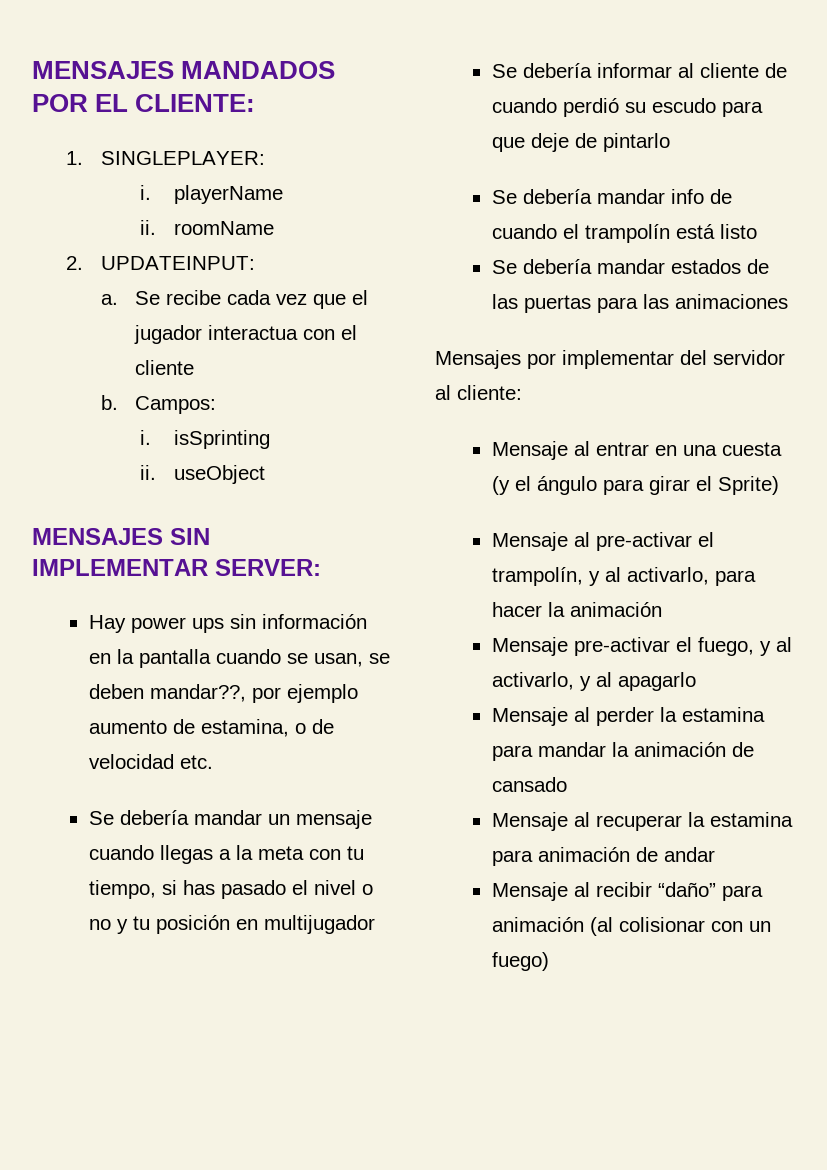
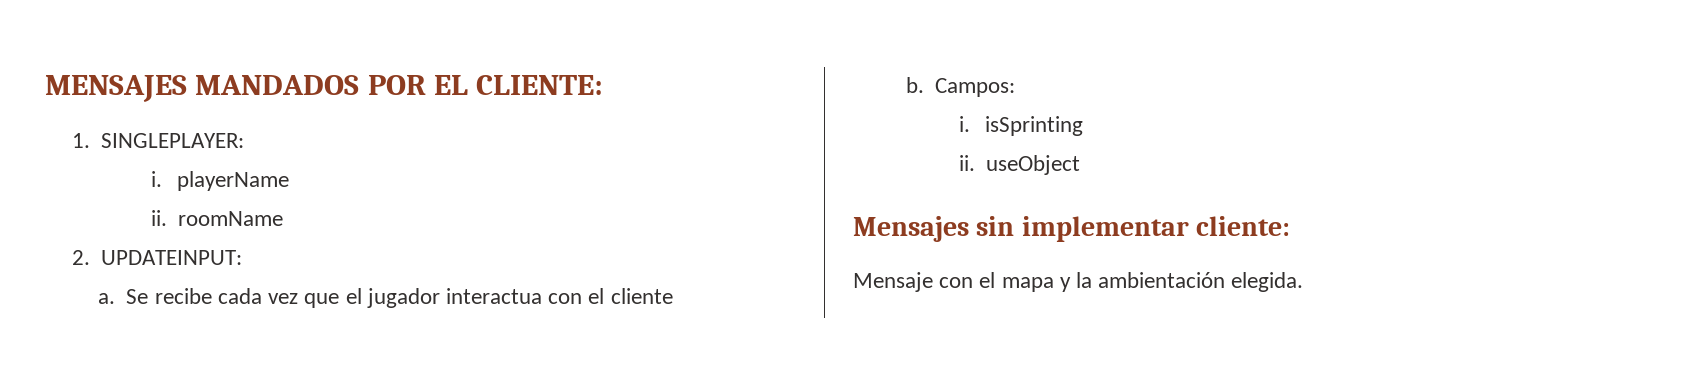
- MENSAJES SIN IMPLEMENTAR SERVER:
- Hay power ups sin información en la pantalla cuando se usan, se deben mandar??, por ejemplo aumento de estamina, o de velocidad etc.
- Se debería mandar un mensaje cuando llegas a la meta con tu tiempo, si has pasado el nivel o no y tu posición en multijugador
- Se debería informar al cliente de cuando perdió su escudo para que deje de pintarlo
- Se debería mandar info de cuando el trampolín está listo
- Se debería mandar estados de las puertas para las animaciones
- Mensajes por implementar del servidor al cliente:
- Mensaje al entrar en una cuesta (y el ángulo para girar el Sprite)
- Mensaje al pre-activar el trampolín, y al activarlo, para hacer la animación
- Mensaje pre-activar el fuego, y al activarlo, y al apagarlo
- Mensaje al perder la estamina para mandar la animación de cansado
- Mensaje al recuperar la estamina para animación de andar
- Mensaje al recibir “daño” para animación (al colisionar con un fuego)
+ Mensajes sin implementar cliente:
+ Mensaje con el mapa y la ambientación elegida.

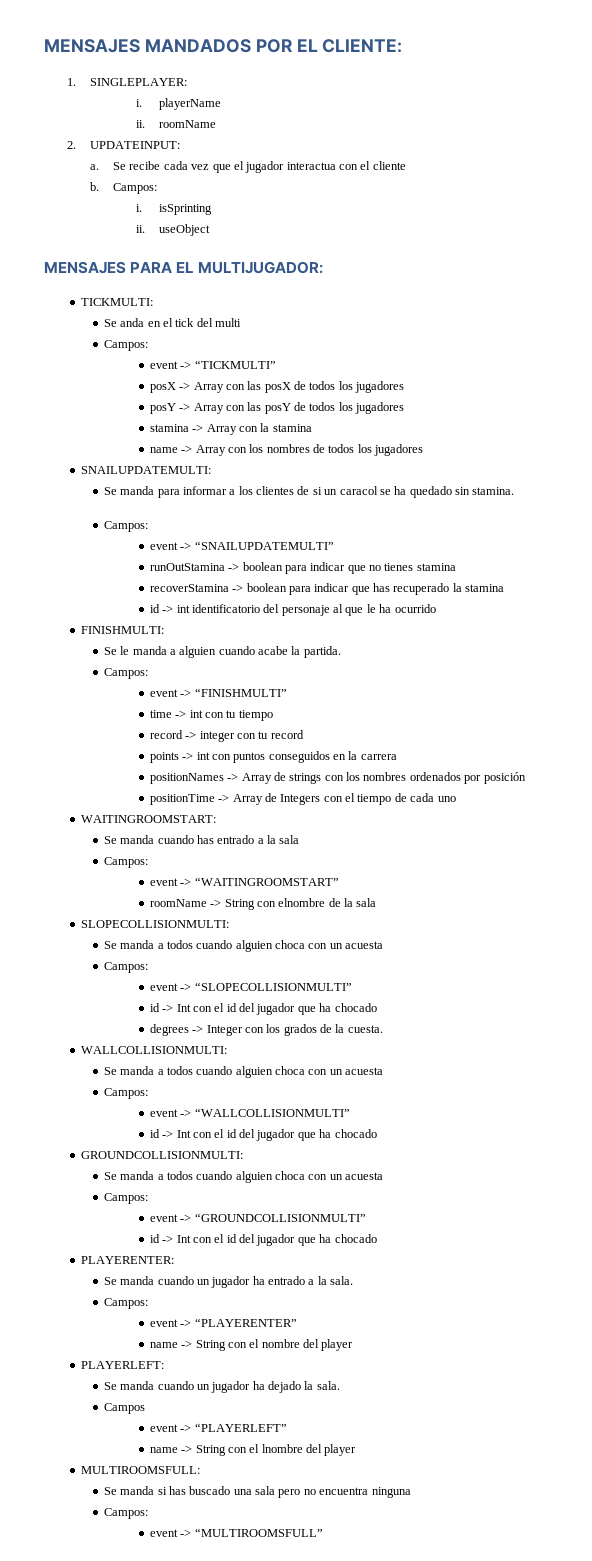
- Mensajes sin implementar cliente:
- Mensaje con el mapa y la ambientación elegida.
+ MENSAJES PARA EL MULTIJUGADOR:
+ TICKMULTI:
+ Se anda en el tick del multi
+ Campos:
+ event -> “TICKMULTI”
+ posX -> Array con las posX de todos los jugadores
+ posY -> Array con las posY de todos los jugadores
+ stamina -> Array con la stamina
+ name -> Array con los nombres de todos los jugadores
+ SNAILUPDATEMULTI:
+ Se manda para informar a los clientes de si un caracol se ha quedado sin stamina.
+ Campos:
+ event -> “SNAILUPDATEMULTI”
+ runOutStamina -> boolean para indicar que no tienes stamina
+ recoverStamina -> boolean para indicar que has recuperado la stamina
+ id -> int identificatorio del personaje al que le ha ocurrido
+ FINISHMULTI:
+ Se le manda a alguien cuando acabe la partida.
+ Campos:
+ event -> “FINISHMULTI”
+ time -> int con tu tiempo
+ record -> integer con tu record
+ points -> int con puntos conseguidos en la carrera
+ positionNames -> Array de strings con los nombres ordenados por posición
+ positionTime -> Array de Integers con el tiempo de cada uno
+ WAITINGROOMSTART:
+ Se manda cuando has entrado a la sala
+ Campos:
+ event -> “WAITINGROOMSTART”
+ roomName -> String con elnombre de la sala
+ SLOPECOLLISIONMULTI:
+ Se manda a todos cuando alguien choca con un acuesta
+ Campos:
+ event -> “SLOPECOLLISIONMULTI”
+ id -> Int con el id del jugador que ha chocado
+ degrees -> Integer con los grados de la cuesta.
+ WALLCOLLISIONMULTI:
+ Se manda a todos cuando alguien choca con un acuesta
+ Campos:
+ event -> “WALLCOLLISIONMULTI”
+ id -> Int con el id del jugador que ha chocado
+ GROUNDCOLLISIONMULTI:
+ Se manda a todos cuando alguien choca con un acuesta
+ Campos:
+ event -> “GROUNDCOLLISIONMULTI”
+ id -> Int con el id del jugador que ha chocado
+ PLAYERENTER:
+ Se manda cuando un jugador ha entrado a la sala.
+ Campos:
+ event -> “PLAYERENTER”
+ name -> String con el nombre del player
+ PLAYERLEFT:
+ Se manda cuando un jugador ha dejado la sala.
+ Campos
+ event -> “PLAYERLEFT”
+ name -> String con el lnombre del player
+ MULTIROOMSFULL:
+ Se manda si has buscado una sala pero no encuentra ninguna
+ Campos:
+ event -> “MULTIROOMSFULL”

